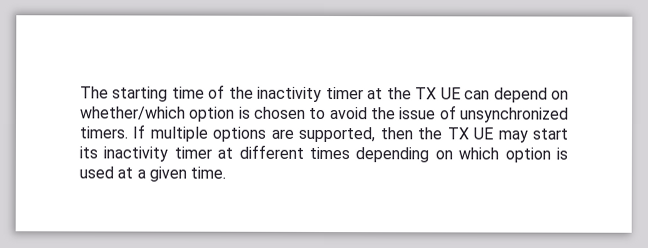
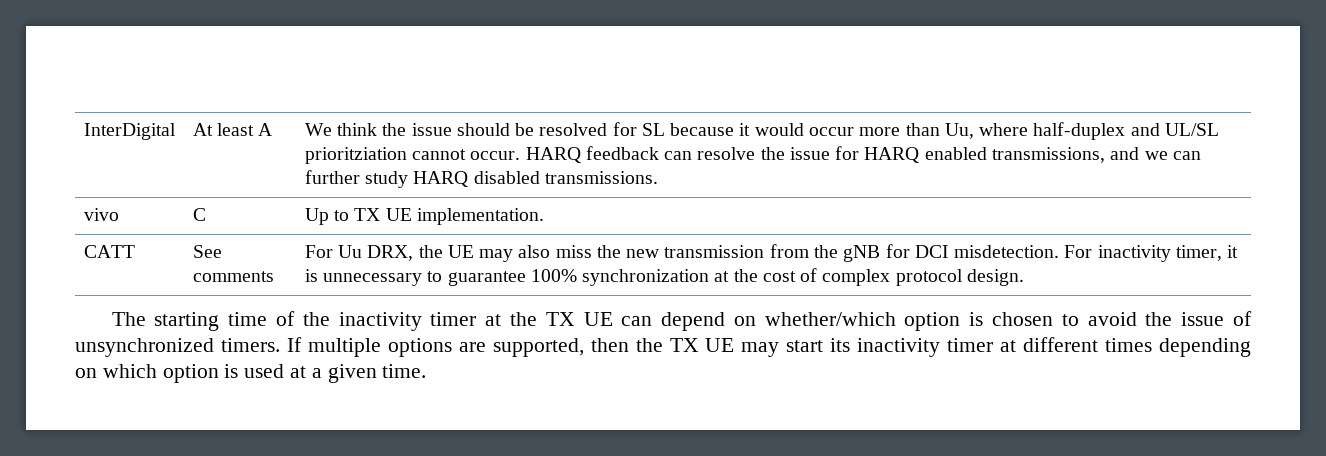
+ InterDigital | At least A | We think the issue should be resolved for SL because it would occur more than Uu, where half-duplex and UL/SL prioritziation cannot occur. HARQ feedback can resolve the issue for HARQ enabled transmissions, and we can further study HARQ disabled transmissions.
+ vivo | C | Up to TX UE implementation.
+ CATT | See comments | For Uu DRX, the UE may also miss the new transmission from the gNB for DCI misdetection. For inactivity timer, it is unnecessary to guarantee 100% synchronization at the cost of complex protocol design.

